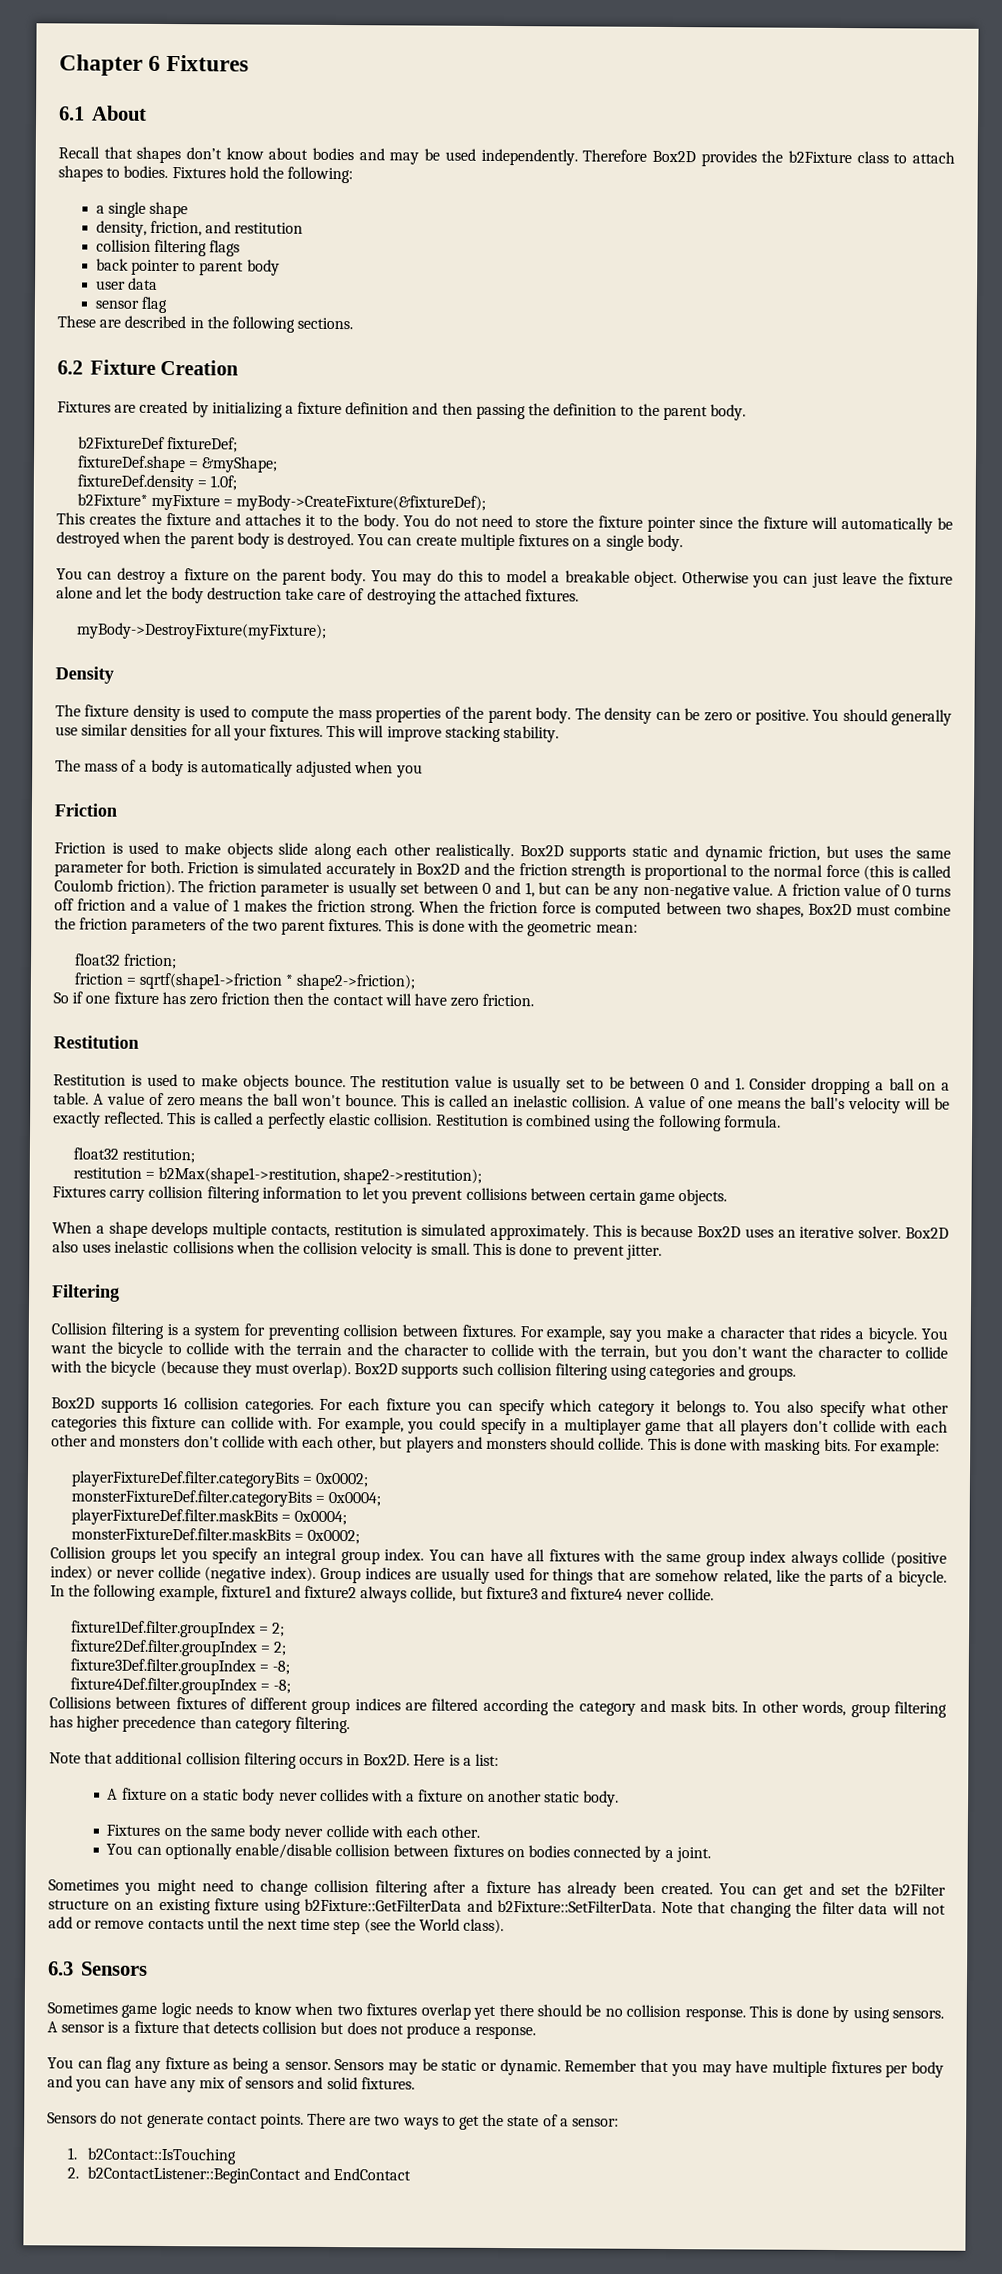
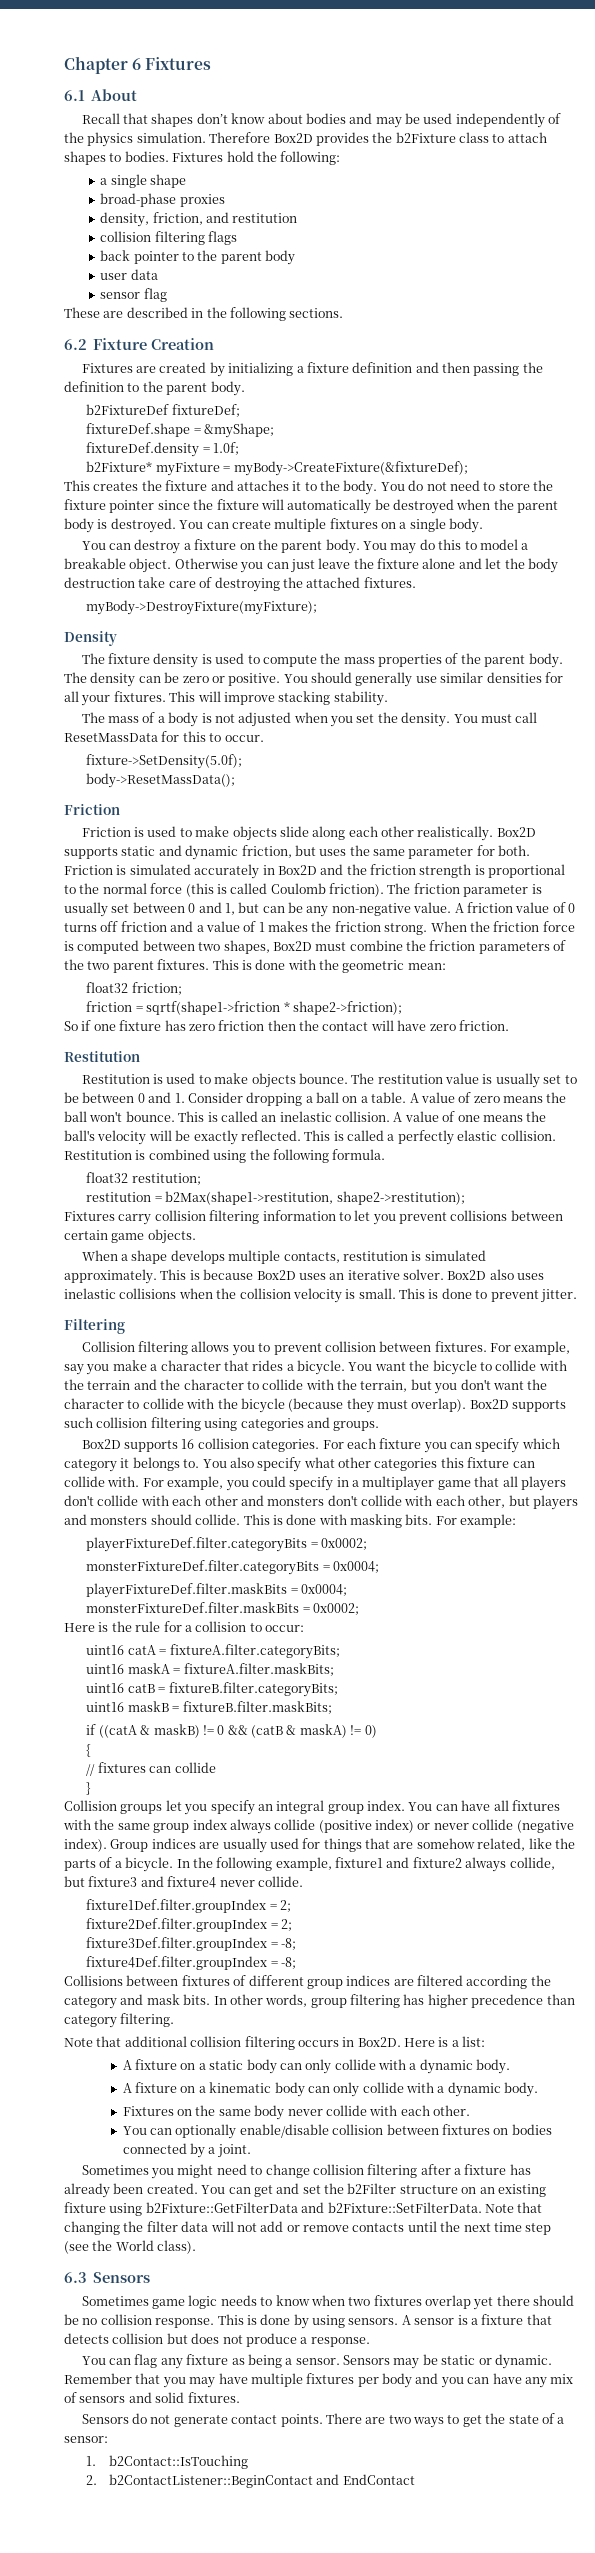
- Recall that shapes don’t know about bodies and may be used independently.
+ Recall that shapes don’t know about bodies and may be used independently of the physics simulation.
+ broad-phase proxies
- back pointer to parent body
+ back pointer to the parent body
- The mass of a body is automatically adjusted when you
+ The mass of a body is not adjusted when you set the density. You must call ResetMassData for this to occur.
+ fixture->SetDensity(5.0f);
+ body->ResetMassData();
- Collision filtering is a system for preventing collision between fixtures.
+ Collision filtering allows you to prevent collision between fixtures.
+ Here is the rule for a collision to occur:
+ uint16 catA = fixtureA.filter.categoryBits;
+ uint16 maskA = fixtureA.filter.maskBits;
+ uint16 catB = fixtureB.filter.categoryBits;
+ uint16 maskB = fixtureB.filter.maskBits;
+ if ((catA & maskB) != 0 && (catB & maskA) != 0)
+ {
+ // fixtures can collide
+ }
- A fixture on a static body never collides with a fixture on another static body.
+ A fixture on a static body can only collide with a dynamic body.
+ A fixture on a kinematic body can only collide with a dynamic body.

